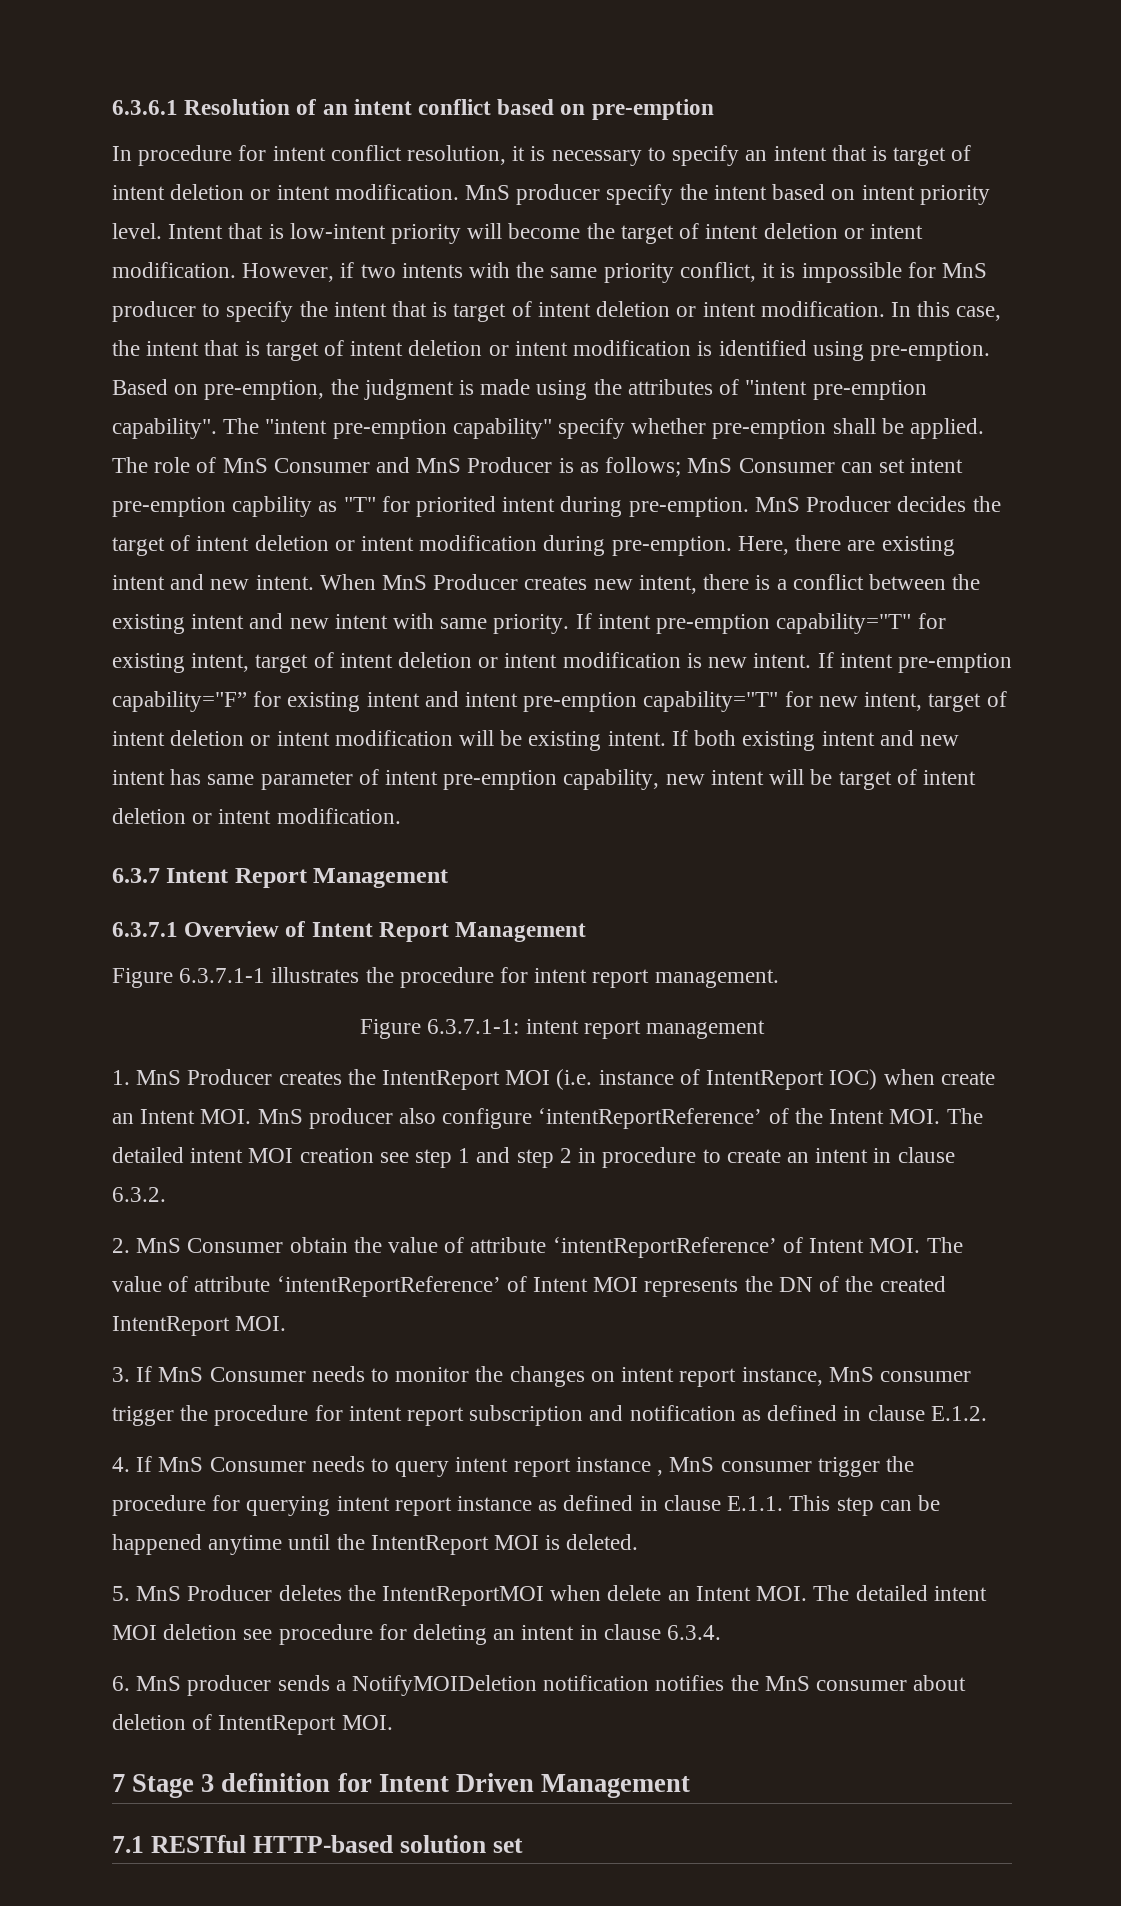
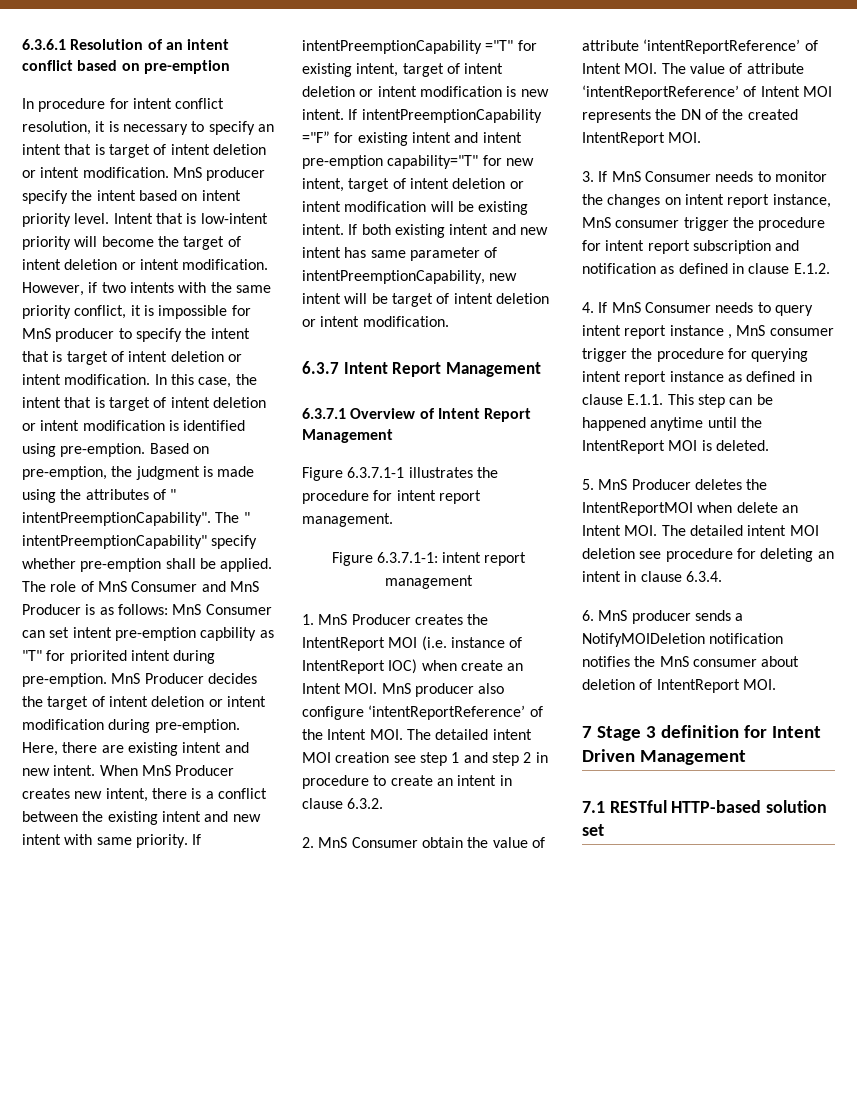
- Based on pre-emption, the judgment is made using the attributes of "intent pre-emption capability". The "intent pre-emption capability" specify whether pre-emption shall be applied.
+ Based on pre-emption, the judgment is made using the attributes of " intentPreemptionCapability". The " intentPreemptionCapability" specify whether pre-emption shall be applied.
- The role of MnS Consumer and MnS Producer is as follows; MnS Consumer can set intent pre-emption capbility as "T" for priorited intent during pre-emption.
+ The role of MnS Consumer and MnS Producer is as follows: MnS Consumer can set intent pre-emption capbility as "T" for priorited intent during pre-emption.
- If intent pre-emption capability="T" for existing intent, target of intent deletion or intent modification is new intent.
+ If intentPreemptionCapability ="T" for existing intent, target of intent deletion or intent modification is new intent.
- If intent pre-emption capability="F” for existing intent and intent pre-emption capability="T" for new intent, target of intent deletion or intent modification will be existing intent.
+ If intentPreemptionCapability ="F” for existing intent and intent pre-emption capability="T" for new intent, target of intent deletion or intent modification will be existing intent.
- If both existing intent and new intent has same parameter of intent pre-emption capability, new intent will be target of intent deletion or intent modification.
+ If both existing intent and new intent has same parameter of intentPreemptionCapability, new intent will be target of intent deletion or intent modification.

